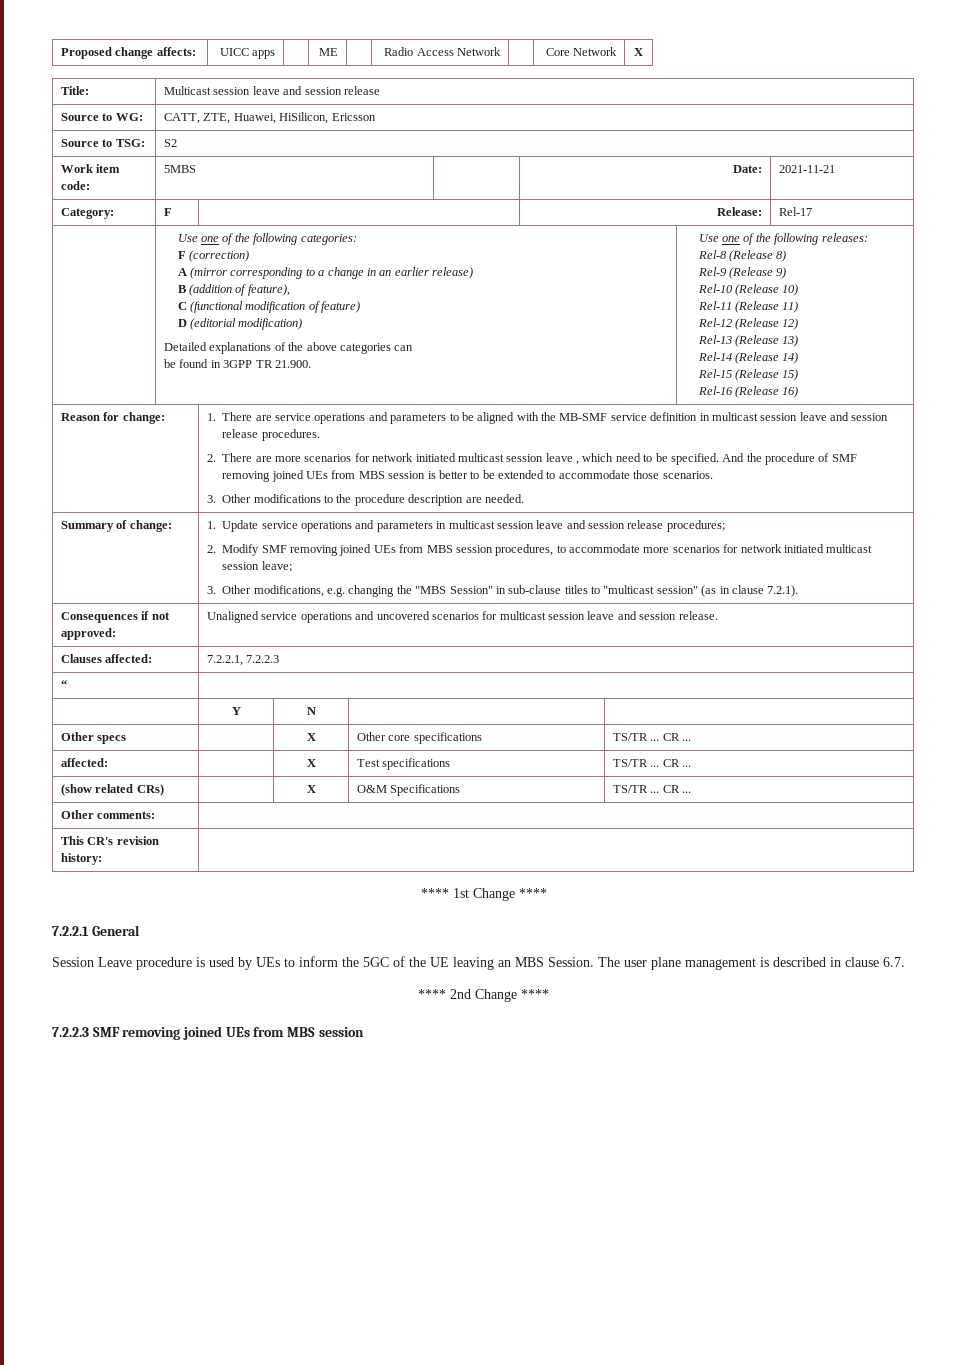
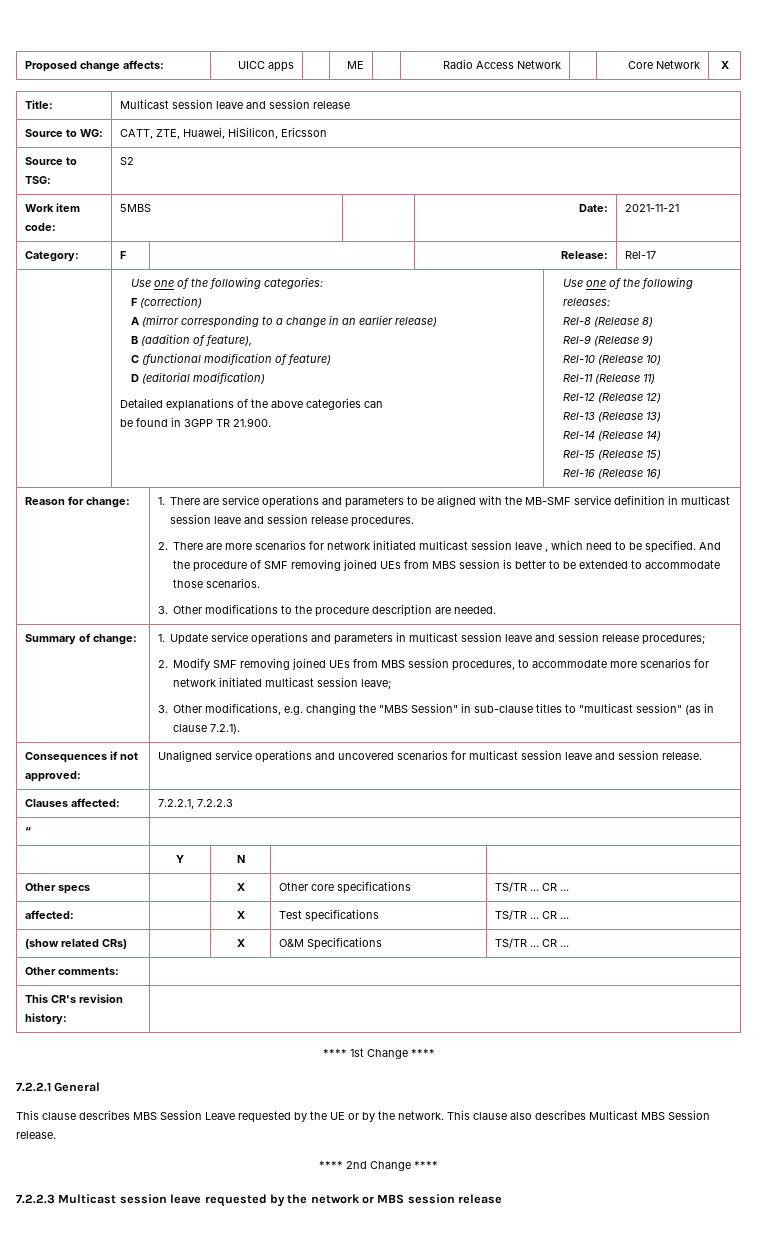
- Session Leave procedure is used by UEs to inform the 5GC of the UE leaving an MBS Session. The user plane management is described in clause 6.7.
+ This clause describes MBS Session Leave requested by the UE or by the network. This clause also describes Multicast MBS Session release.
- 7.2.2.3 SMF removing joined UEs from MBS session
+ 7.2.2.3 Multicast session leave requested by the network or MBS session release

